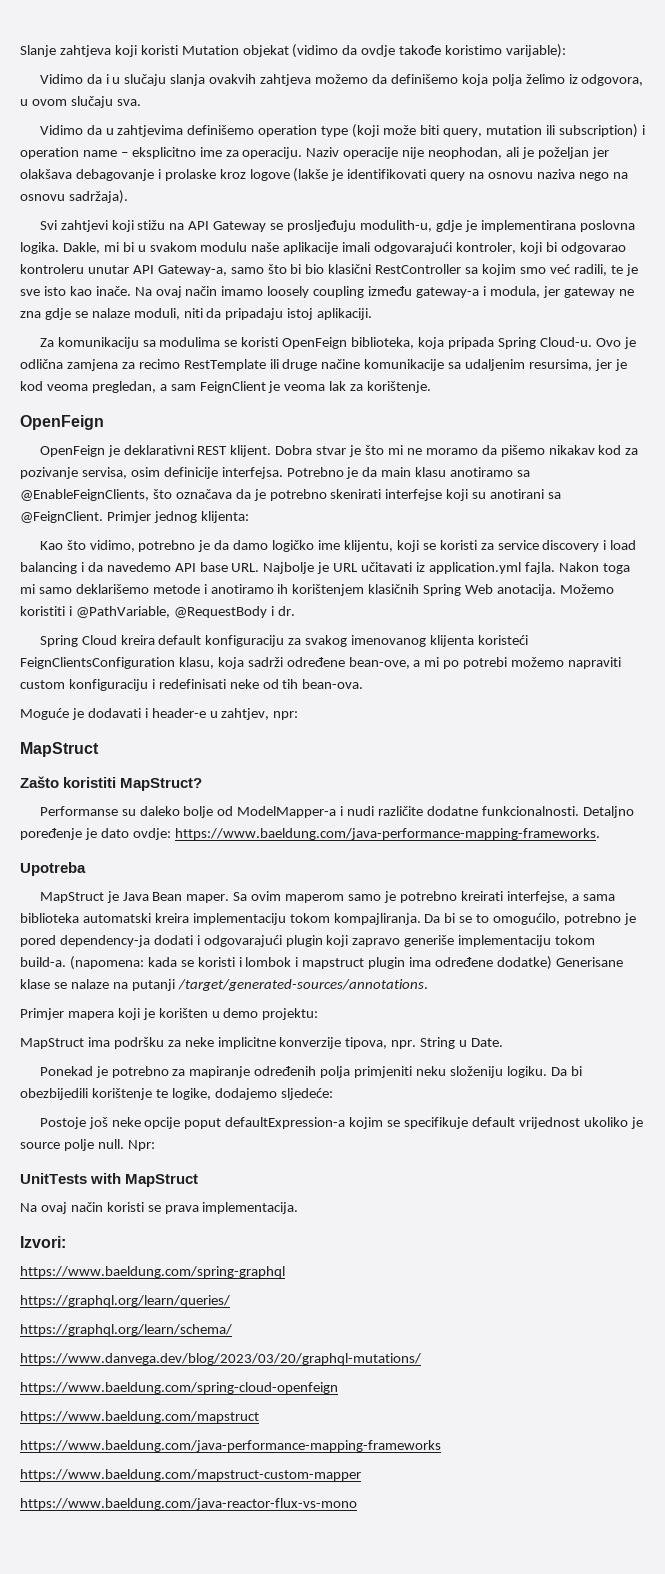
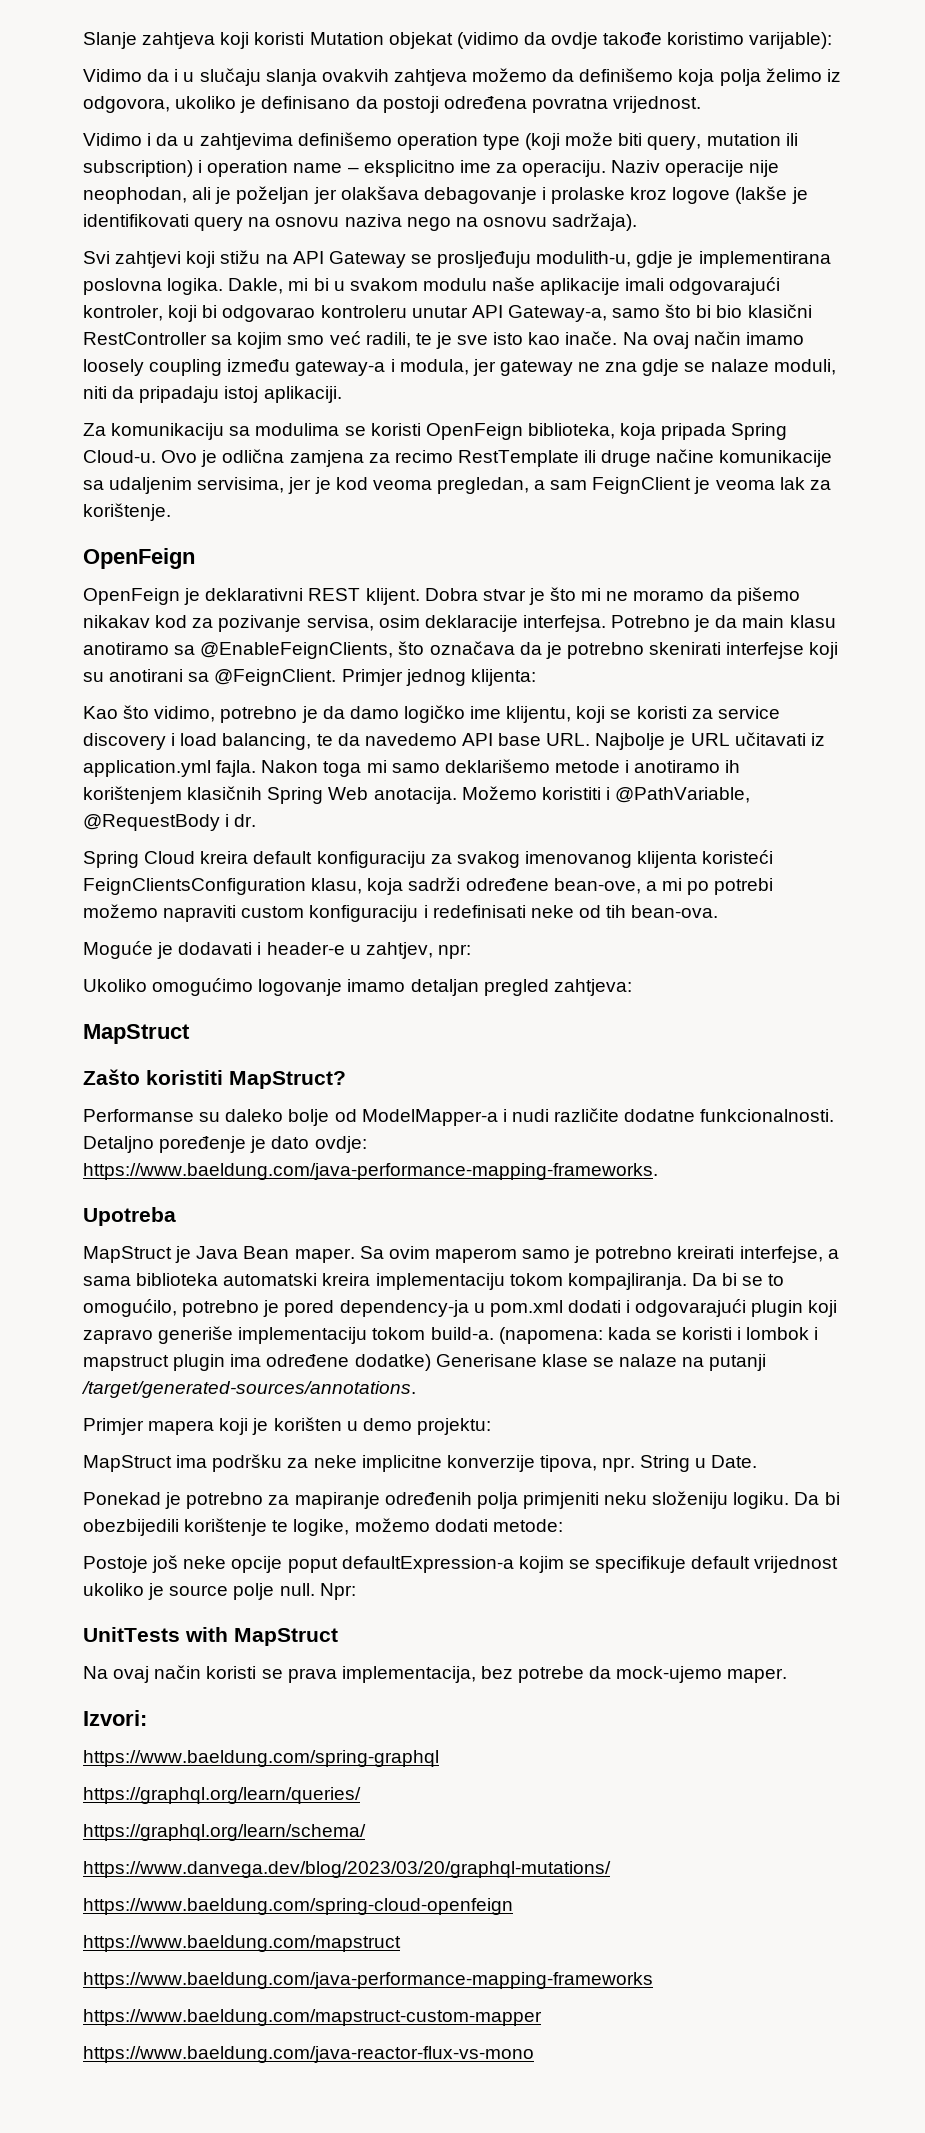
- Vidimo da i u slučaju slanja ovakvih zahtjeva možemo da definišemo koja polja želimo iz odgovora, u ovom slučaju sva.
- Vidimo da u zahtjevima definišemo operation type (koji može biti query, mutation ili subscription) i operation name – eksplicitno ime za operaciju.
+ Vidimo da i u slučaju slanja ovakvih zahtjeva možemo da definišemo koja polja želimo iz odgovora, ukoliko je definisano da postoji određena povratna vrijednost.
+ Vidimo i da u zahtjevima definišemo operation type (koji može biti query, mutation ili subscription) i operation name – eksplicitno ime za operaciju.
- Ovo je odlična zamjena za recimo RestTemplate ili druge načine komunikacije sa udaljenim resursima, jer je kod veoma pregledan, a sam FeignClient je veoma lak za korištenje.
+ Ovo je odlična zamjena za recimo RestTemplate ili druge načine komunikacije sa udaljenim servisima, jer je kod veoma pregledan, a sam FeignClient je veoma lak za korištenje.
- Dobra stvar je što mi ne moramo da pišemo nikakav kod za pozivanje servisa, osim definicije interfejsa.
+ Dobra stvar je što mi ne moramo da pišemo nikakav kod za pozivanje servisa, osim deklaracije interfejsa.
- Kao što vidimo, potrebno je da damo logičko ime klijentu, koji se koristi za service discovery i load balancing i da navedemo API base URL. Najbolje je URL učitavati iz application.yml fajla.
+ Kao što vidimo, potrebno je da damo logičko ime klijentu, koji se koristi za service discovery i load balancing, te da navedemo API base URL. Najbolje je URL učitavati iz application.yml fajla.
+ Ukoliko omogućimo logovanje imamo detaljan pregled zahtjeva:
- Da bi se to omogućilo, potrebno je pored dependency-ja dodati i odgovarajući plugin koji zapravo generiše implementaciju tokom build-a.
+ Da bi se to omogućilo, potrebno je pored dependency-ja u pom.xml dodati i odgovarajući plugin koji zapravo generiše implementaciju tokom build-a.
- Da bi obezbijedili korištenje te logike, dodajemo sljedeće:
+ Da bi obezbijedili korištenje te logike, možemo dodati metode:
- Na ovaj način koristi se prava implementacija.
+ Na ovaj način koristi se prava implementacija, bez potrebe da mock-ujemo maper.

